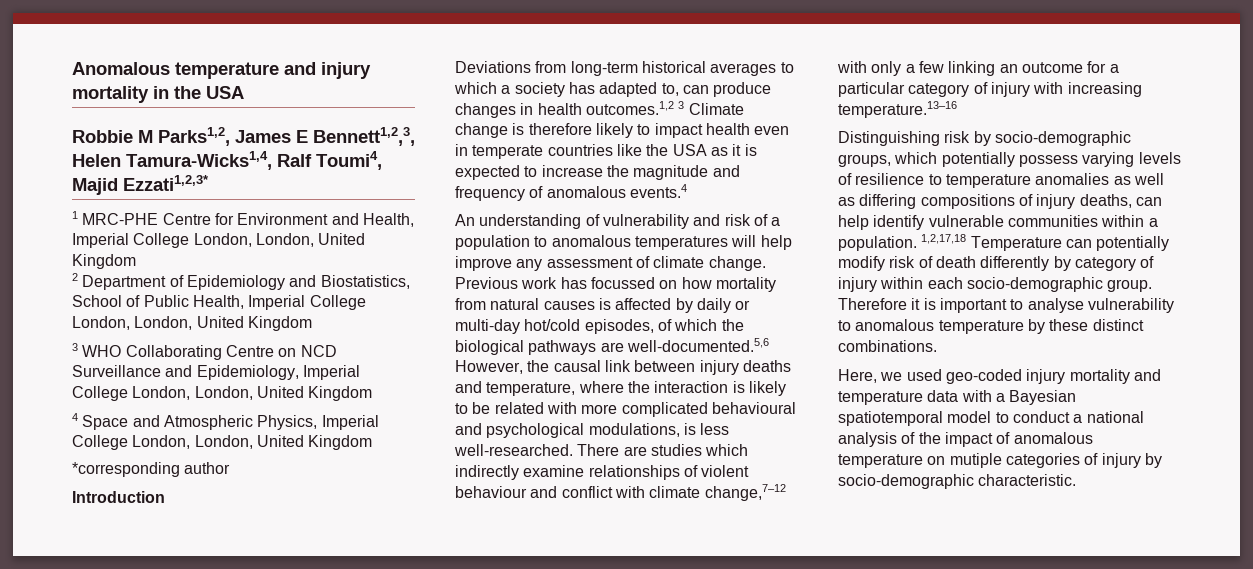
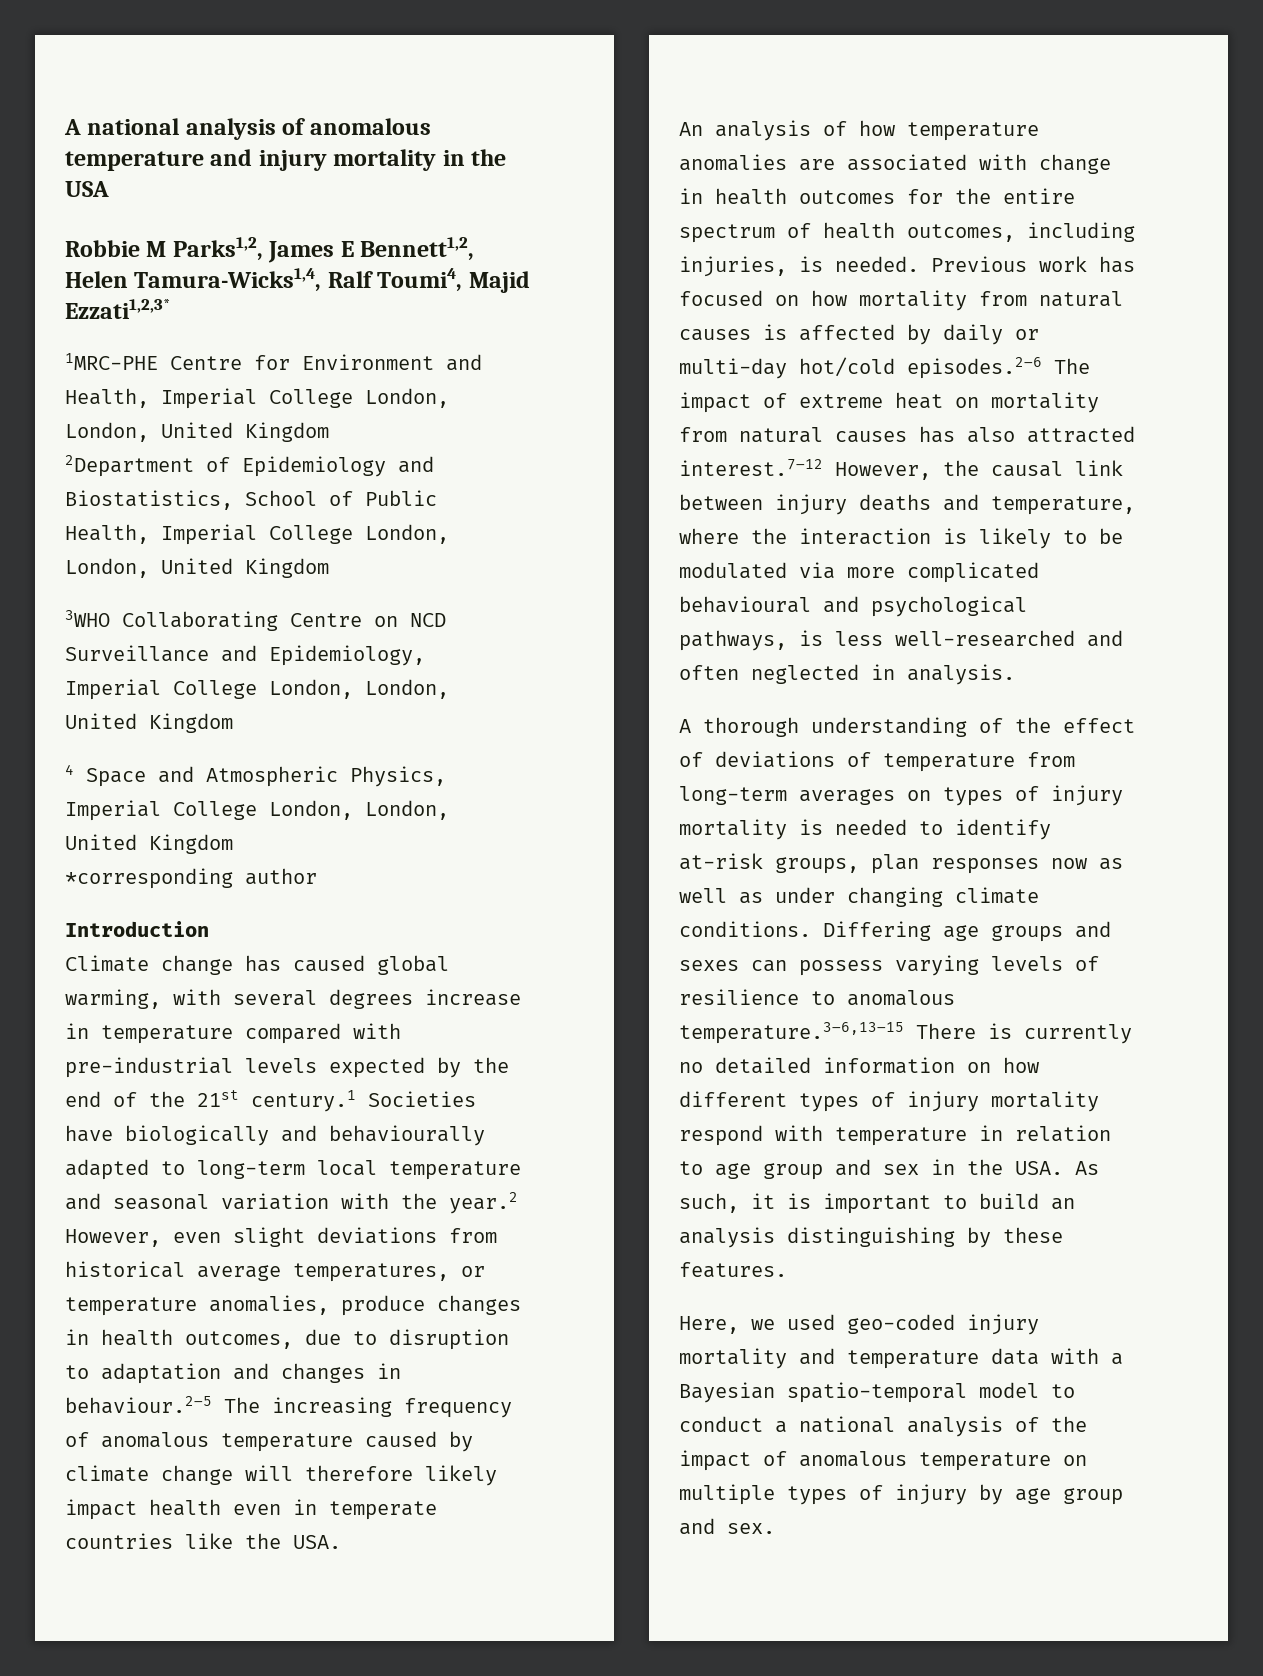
- Anomalous temperature and injury mortality in the USA
+ A national analysis of anomalous temperature and injury mortality in the USA
- Robbie M Parks1,2, James E Bennett1,2,3, Helen Tamura-Wicks1,4, Ralf Toumi4, Majid Ezzati1,2,3*
+ Robbie M Parks1,2, James E Bennett1,2, Helen Tamura-Wicks1,4, Ralf Toumi4, Majid Ezzati1,2,3*
- 1 MRC-PHE Centre for Environment and Health, Imperial College London, London, United Kingdom
+ 1MRC-PHE Centre for Environment and Health, Imperial College London, London, United Kingdom
- 2 Department of Epidemiology and Biostatistics, School of Public Health, Imperial College London, London, United Kingdom
+ 2Department of Epidemiology and Biostatistics, School of Public Health, Imperial College London, London, United Kingdom
- 3 WHO Collaborating Centre on NCD Surveillance and Epidemiology, Imperial College London, London, United Kingdom
+ 3WHO Collaborating Centre on NCD Surveillance and Epidemiology, Imperial College London, London, United Kingdom
- Deviations from long-term historical averages to which a society has adapted to, can produce changes in health outcomes.1,2 3 Climate change is therefore likely to impact health even in temperate countries like the USA as it is expected to increase the magnitude and frequency of anomalous events.4
- An understanding of vulnerability and risk of a population to anomalous temperatures will help improve any assessment of climate change.
+ Climate change has caused global warming, with several degrees increase in temperature compared with pre-industrial levels expected by the end of the 21st century.1 Societies have biologically and behaviourally adapted to long-term local temperature and seasonal variation with the year.2 However, even slight deviations from historical average temperatures, or temperature anomalies, produce changes in health outcomes, due to disruption to adaptation and changes in behaviour.2–5 The increasing frequency of anomalous temperature caused by climate change will therefore likely impact health even in temperate countries like the USA.
+ An analysis of how temperature anomalies are associated with change in health outcomes for the entire spectrum of health outcomes, including injuries, is needed.
- Previous work has focussed on how mortality from natural causes is affected by daily or multi-day hot/cold episodes, of which the biological pathways are well-documented.5,6 However, the causal link between injury deaths and temperature, where the interaction is likely to be related with more complicated behavioural and psychological modulations, is less well-researched. There are studies which indirectly examine relationships of violent behaviour and conflict with climate change,7–12 with only a few linking an outcome for a particular category of injury with increasing temperature.13–16
- Distinguishing risk by socio-demographic groups, which potentially possess varying levels of resilience to temperature anomalies as well as differing compositions of injury deaths, can help identify vulnerable communities within a population. 1,2,17,18 Temperature can potentially modify risk of death differently by category of injury within each socio-demographic group. Therefore it is important to analyse vulnerability to anomalous temperature by these distinct combinations.
+ Previous work has focused on how mortality from natural causes is affected by daily or multi-day hot/cold episodes.2–6 The impact of extreme heat on mortality from natural causes has also attracted interest.7–12 However, the causal link between injury deaths and temperature, where the interaction is likely to be modulated via more complicated behavioural and psychological pathways, is less well-researched and often neglected in analysis.
+ A thorough understanding of the effect of deviations of temperature from long-term averages on types of injury mortality is needed to identify at-risk groups, plan responses now as well as under changing climate conditions. Differing age groups and sexes can possess varying levels of resilience to anomalous temperature.3–6,13–15 There is currently no detailed information on how different types of injury mortality respond with temperature in relation to age group and sex in the USA. As such, it is important to build an analysis distinguishing by these features.
- Here, we used geo-coded injury mortality and temperature data with a Bayesian spatiotemporal model to conduct a national analysis of the impact of anomalous temperature on mutiple categories of injury by socio-demographic characteristic.
+ Here, we used geo-coded injury mortality and temperature data with a Bayesian spatio-temporal model to conduct a national analysis of the impact of anomalous temperature on multiple types of injury by age group and sex.

